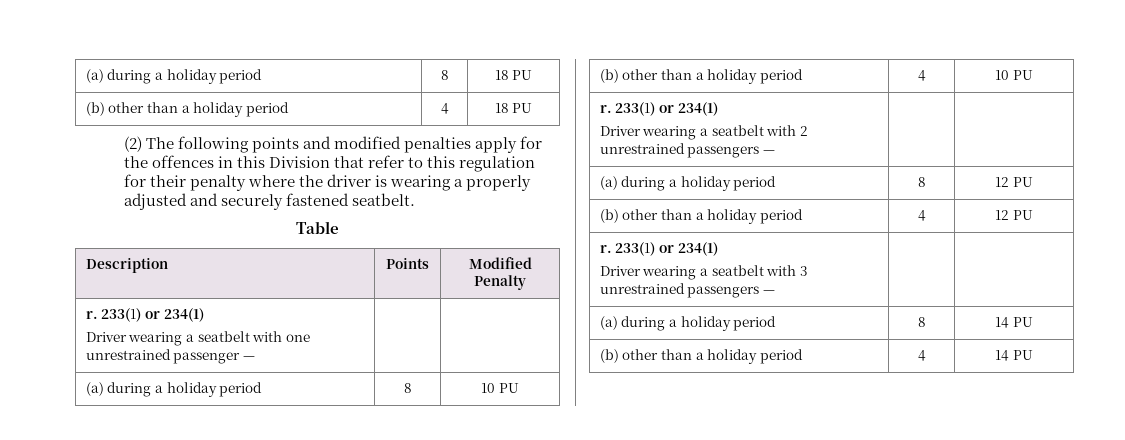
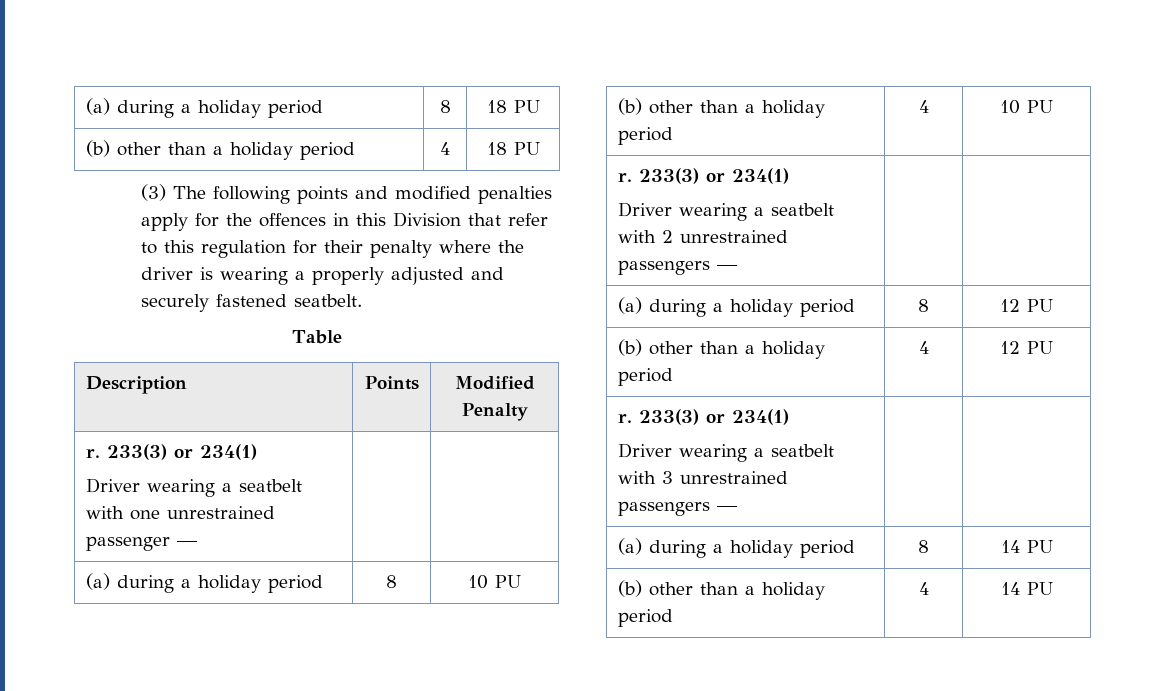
- (2) The following points and modified penalties apply for the offences in this Division that refer to this regulation for their penalty where the driver is wearing a properly adjusted and securely fastened seatbelt.
+ (3) The following points and modified penalties apply for the offences in this Division that refer to this regulation for their penalty where the driver is wearing a properly adjusted and securely fastened seatbelt.
  Description | Points | Modified Penalty
- r. 233(1) or 234(1)
+ r. 233(3) or 234(1)
  (b) other than a holiday period | 4 | 10 PU
- r. 233(1) or 234(1)
+ r. 233(3) or 234(1)
  (b) other than a holiday period | 4 | 12 PU
- r. 233(1) or 234(1)
+ r. 233(3) or 234(1)

